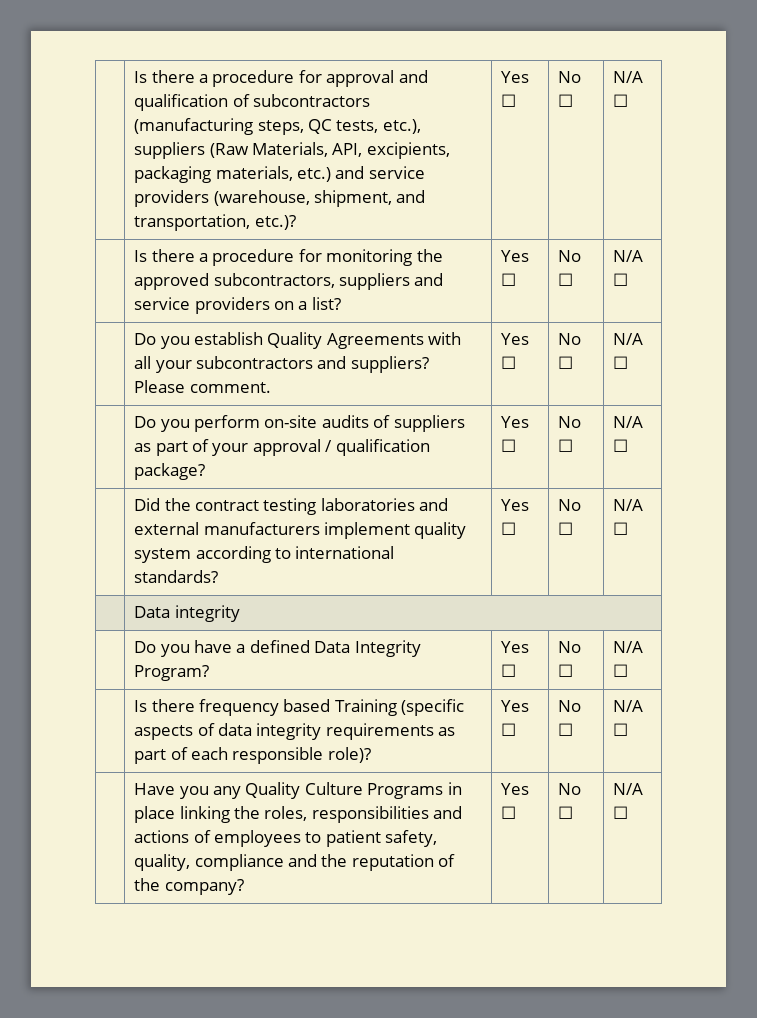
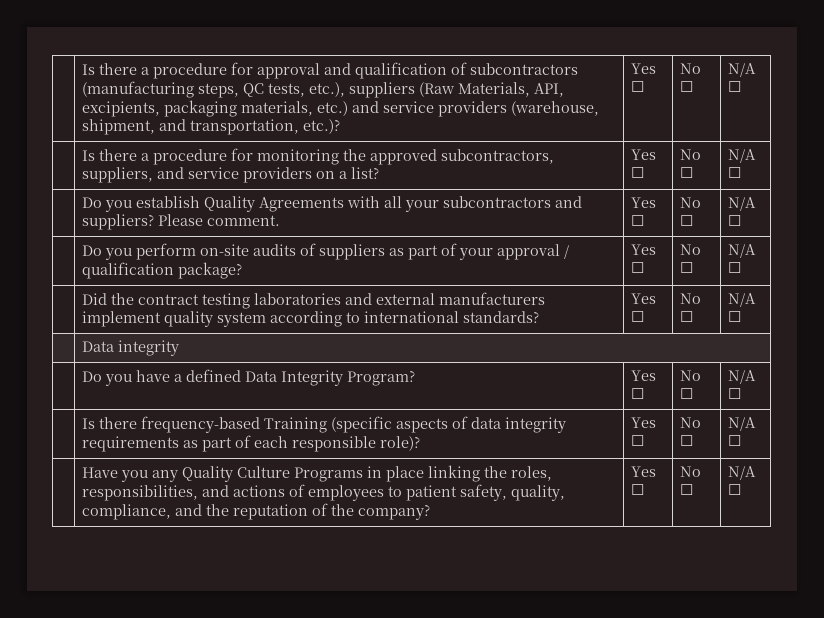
- | Is there a procedure for monitoring the approved subcontractors, suppliers and service providers on a list? | Yes ☐ | No ☐ | N/A ☐
+ | Is there a procedure for monitoring the approved subcontractors, suppliers, and service providers on a list? | Yes ☐ | No ☐ | N/A ☐
- | Is there frequency based Training (specific aspects of data integrity requirements as part of each responsible role)? | Yes ☐ | No ☐ | N/A ☐
+ | Is there frequency-based Training (specific aspects of data integrity requirements as part of each responsible role)? | Yes ☐ | No ☐ | N/A ☐
- | Have you any Quality Culture Programs in place linking the roles, responsibilities and actions of employees to patient safety, quality, compliance and the reputation of the company? | Yes ☐ | No ☐ | N/A ☐
+ | Have you any Quality Culture Programs in place linking the roles, responsibilities, and actions of employees to patient safety, quality, compliance, and the reputation of the company? | Yes ☐ | No ☐ | N/A ☐

